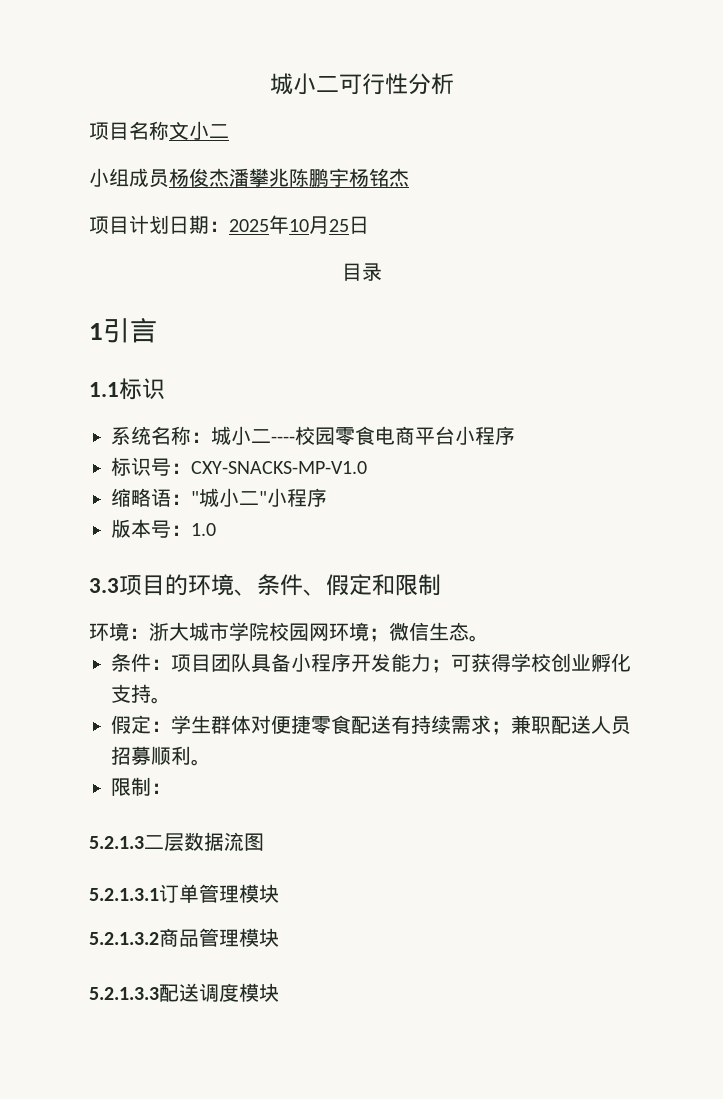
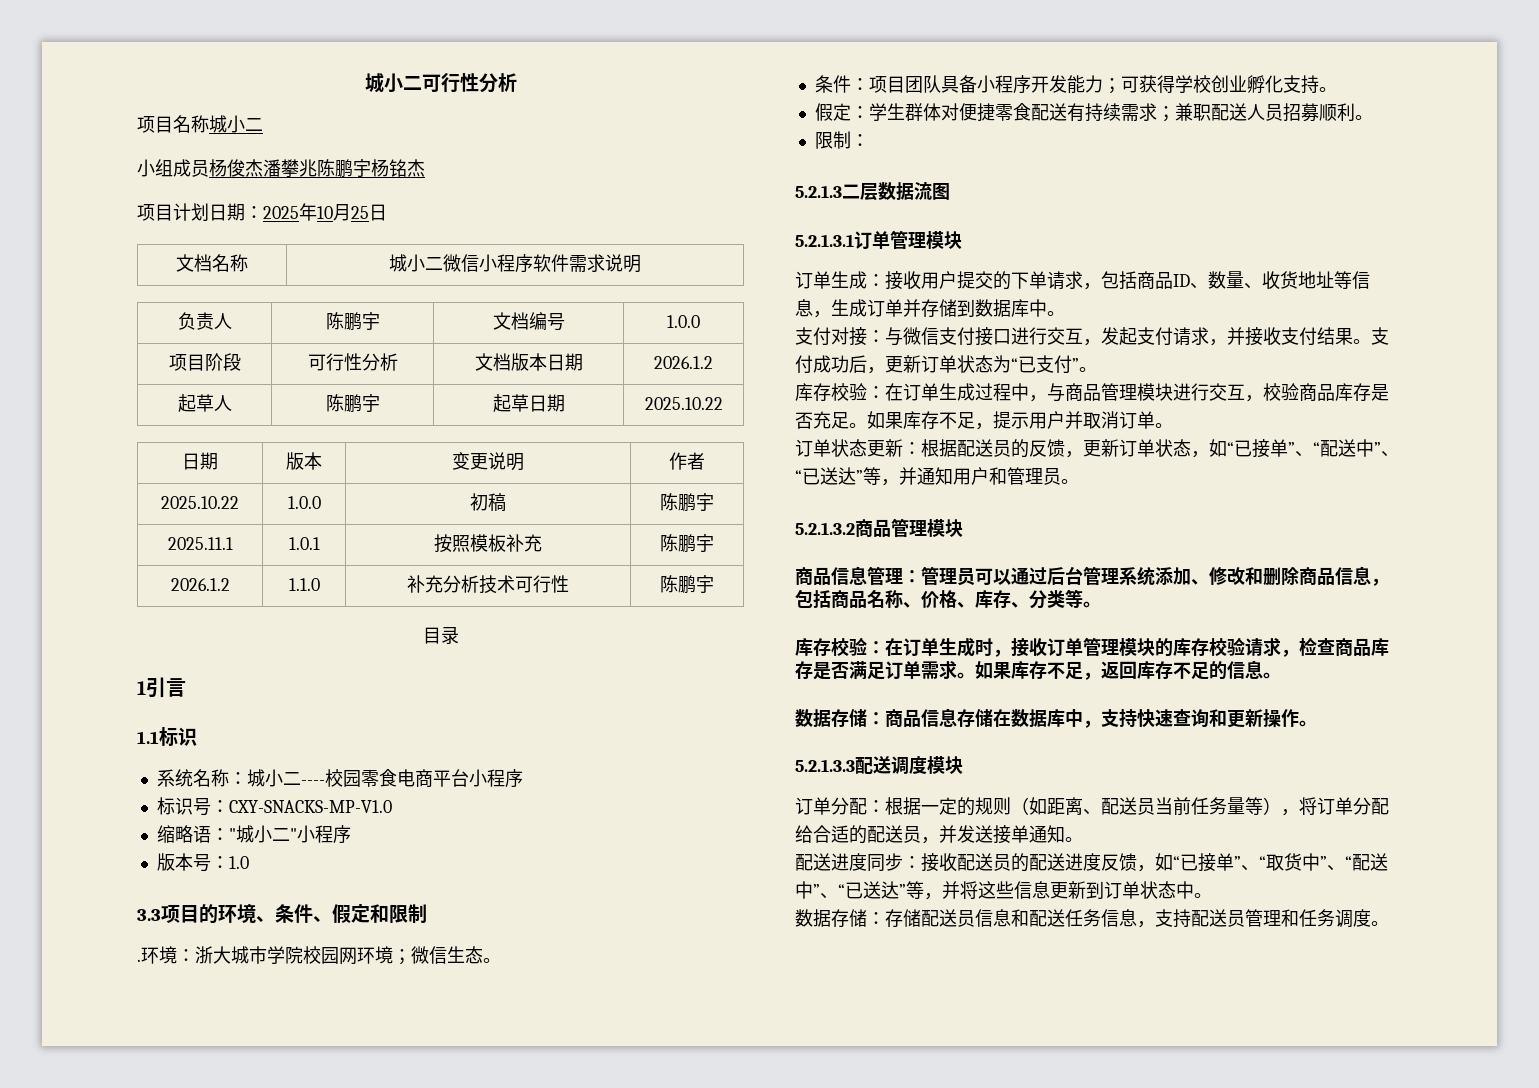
- 项目名称文小二
+ 项目名称城小二
+ 文档名称 | 城小二微信小程序软件需求说明
+ 负责人 | 陈鹏宇 | 文档编号 | 1.0.0
+ 项目阶段 | 可行性分析 | 文档版本日期 | 2026.1.2
+ 起草人 | 陈鹏宇 | 起草日期 | 2025.10.22
+ 日期 | 版本 | 变更说明 | 作者
+ 2025.10.22 | 1.0.0 | 初稿 | 陈鹏宇
+ 2025.11.1 | 1.0.1 | 按照模板补充 | 陈鹏宇
+ 2026.1.2 | 1.1.0 | 补充分析技术可行性 | 陈鹏宇
+ .
+ 订单生成：接收用户提交的下单请求，包括商品ID、数量、收货地址等信息，生成订单并存储到数据库中。
+ 支付对接：与微信支付接口进行交互，发起支付请求，并接收支付结果。支付成功后，更新订单状态为“已支付”。
+ 库存校验：在订单生成过程中，与商品管理模块进行交互，校验商品库存是否充足。如果库存不足，提示用户并取消订单。
+ 订单状态更新：根据配送员的反馈，更新订单状态，如“已接单”、“配送中”、“已送达”等，并通知用户和管理员。
  5.2.1.3.2商品管理模块
+ 商品信息管理：管理员可以通过后台管理系统添加、修改和删除商品信息，包括商品名称、价格、库存、分类等。
+ 库存校验：在订单生成时，接收订单管理模块的库存校验请求，检查商品库存是否满足订单需求。如果库存不足，返回库存不足的信息。
+ 数据存储：商品信息存储在数据库中，支持快速查询和更新操作。
  5.2.1.3.3配送调度模块
+ 订单分配：根据一定的规则（如距离、配送员当前任务量等），将订单分配给合适的配送员，并发送接单通知。
+ 配送进度同步：接收配送员的配送进度反馈，如“已接单”、“取货中”、“配送中”、“已送达”等，并将这些信息更新到订单状态中。
+ 数据存储：存储配送员信息和配送任务信息，支持配送员管理和任务调度。

